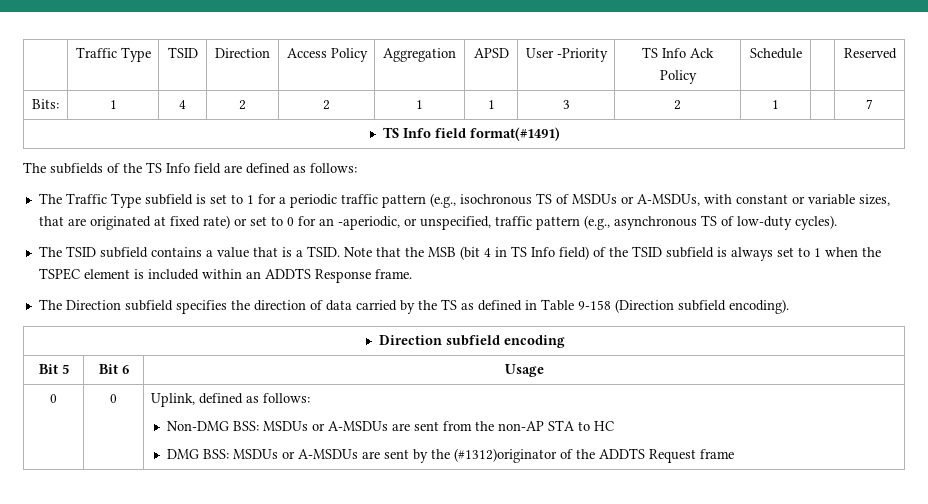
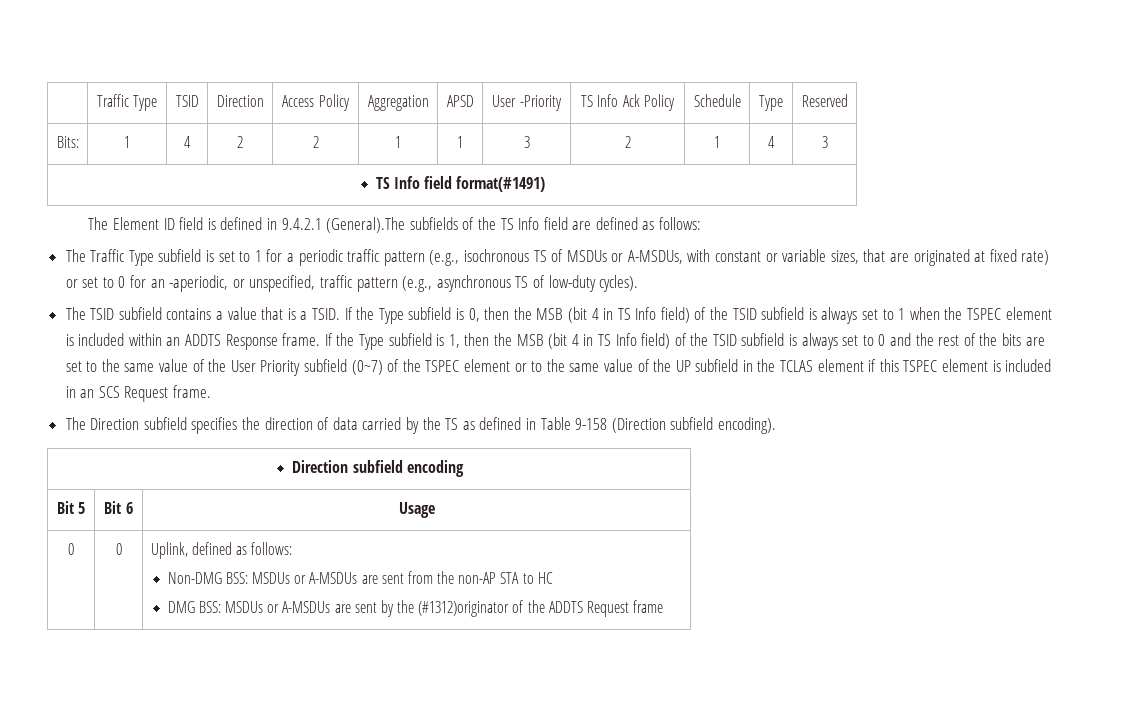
- | Traffic Type | TSID | Direction | Access Policy | Aggregation | APSD | User -Priority | TS Info Ack Policy | Schedule | | Reserved
+ | Traffic Type | TSID | Direction | Access Policy | Aggregation | APSD | User -Priority | TS Info Ack Policy | Schedule | Type | Reserved
- Bits: | 1 | 4 | 2 | 2 | 1 | 1 | 3 | 2 | 1 | | 7
+ Bits: | 1 | 4 | 2 | 2 | 1 | 1 | 3 | 2 | 1 | 4 | 3
- The subfields of the TS Info field are defined as follows:
+ The Element ID field is defined in 9.4.2.1 (General).The subfields of the TS Info field are defined as follows:
- Note that the MSB (bit 4 in TS Info field) of the TSID subfield is always set to 1 when the TSPEC element is included within an ADDTS Response frame.
+ If the Type subfield is 0, then the MSB (bit 4 in TS Info field) of the TSID subfield is always set to 1 when the TSPEC element is included within an ADDTS Response frame. If the Type subfield is 1, then the MSB (bit 4 in TS Info field) of the TSID subfield is always set to 0 and the rest of the bits are set to the same value of the User Priority subfield (0~7) of the TSPEC element or to the same value of the UP subfield in the TCLAS element if this TSPEC element is included in an SCS Request frame.

